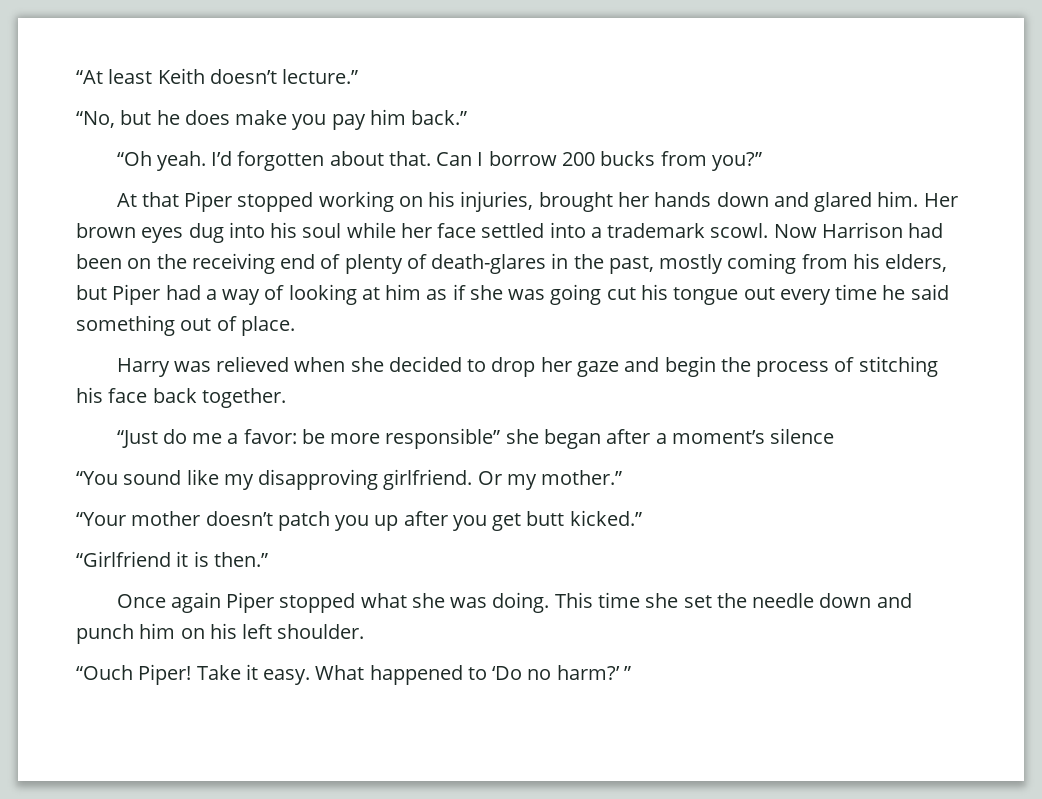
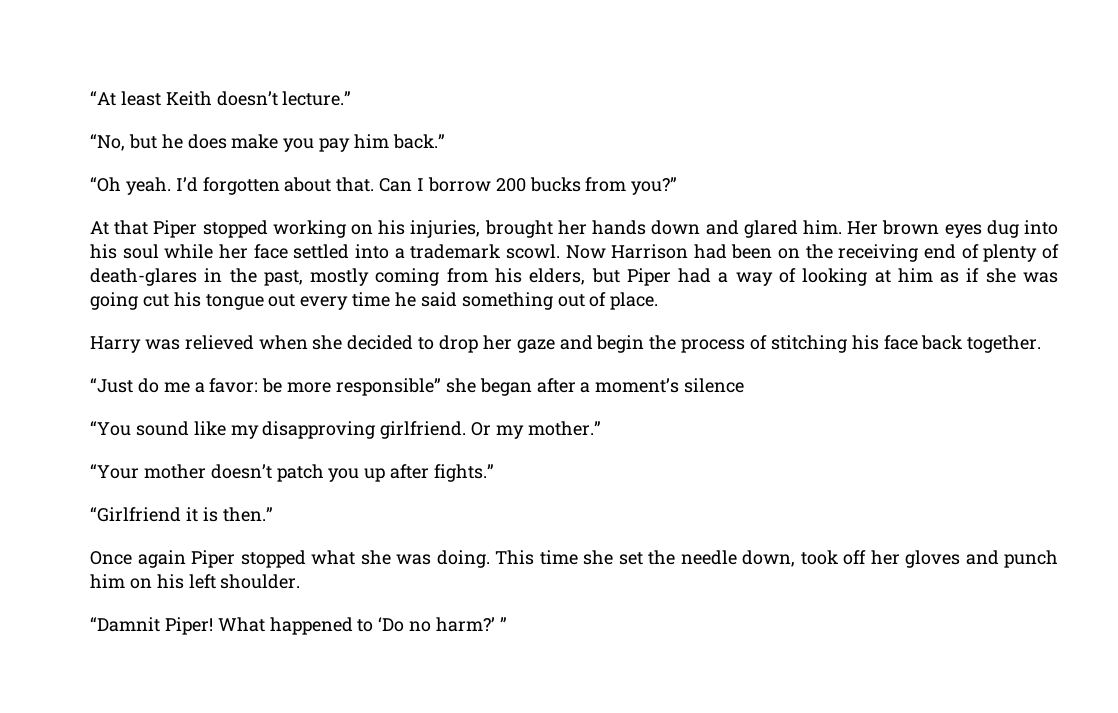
- “Your mother doesn’t patch you up after you get butt kicked.”
+ “Your mother doesn’t patch you up after fights.”
- This time she set the needle down and punch him on his left shoulder.
+ This time she set the needle down, took off her gloves and punch him on his left shoulder.
- “Ouch Piper! Take it easy.
+ “Damnit Piper!

